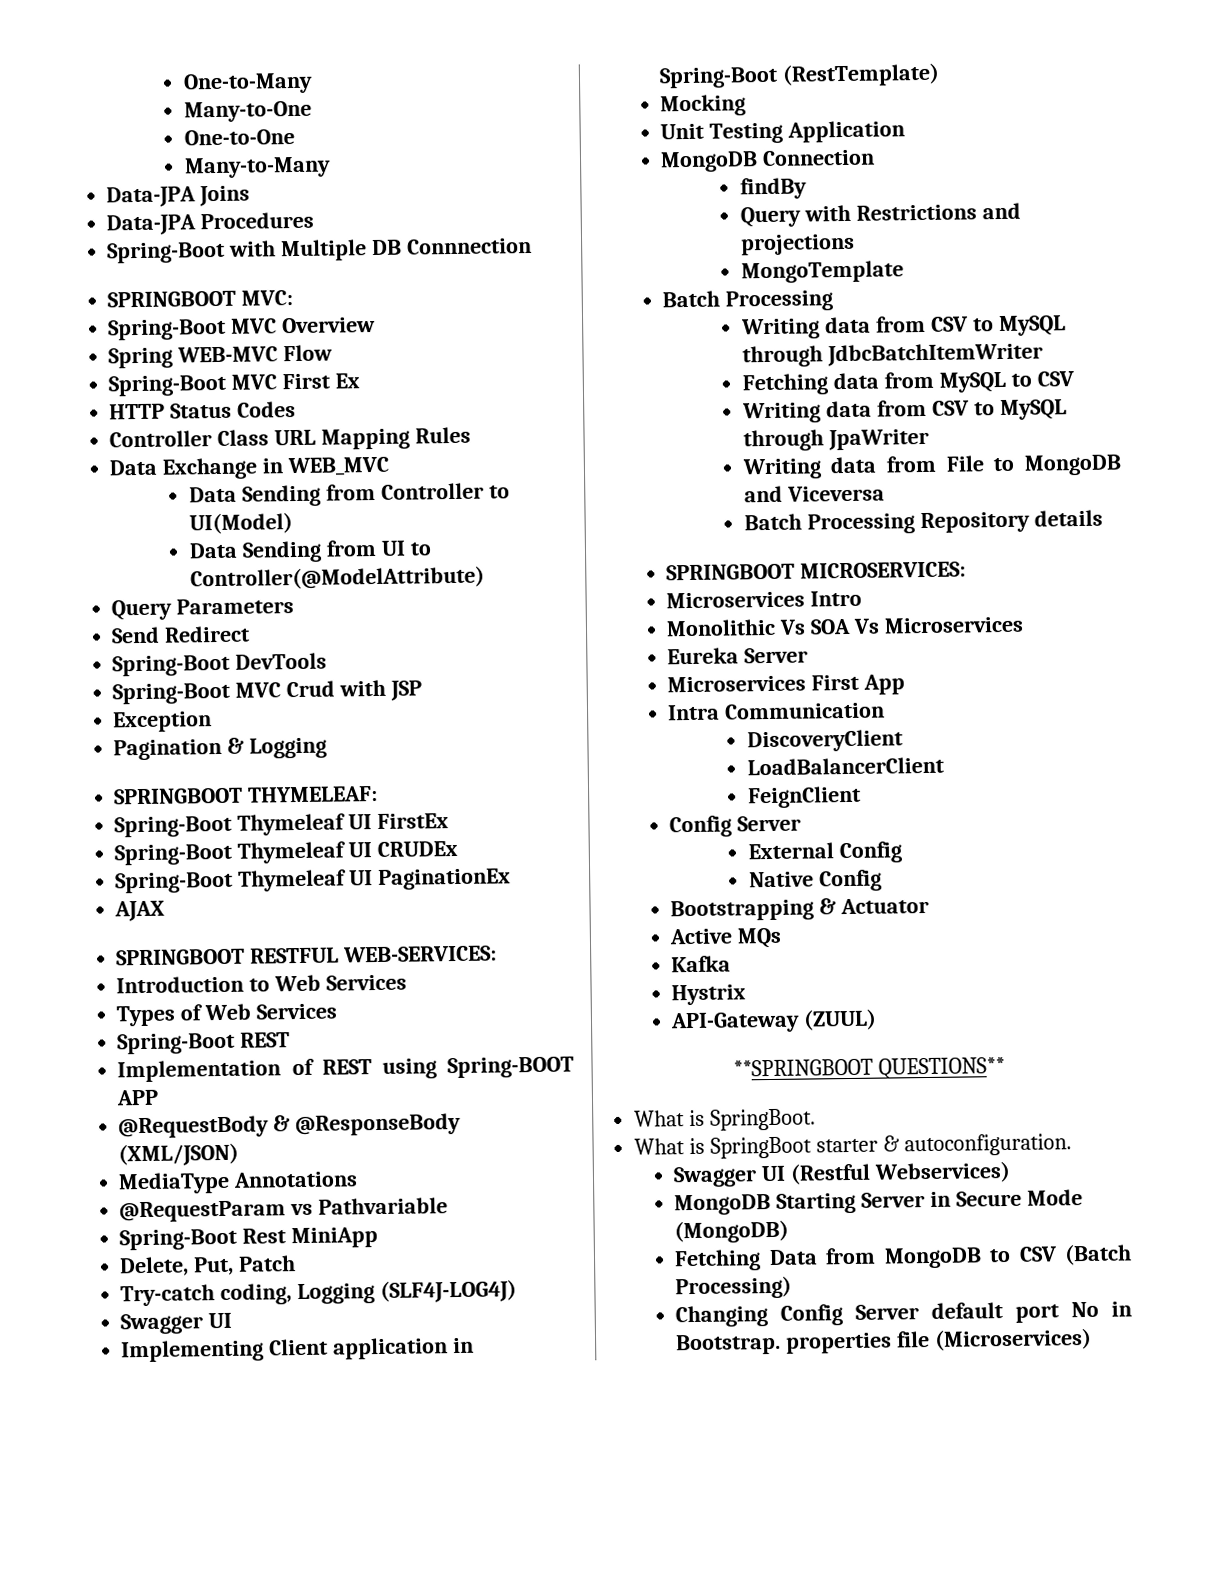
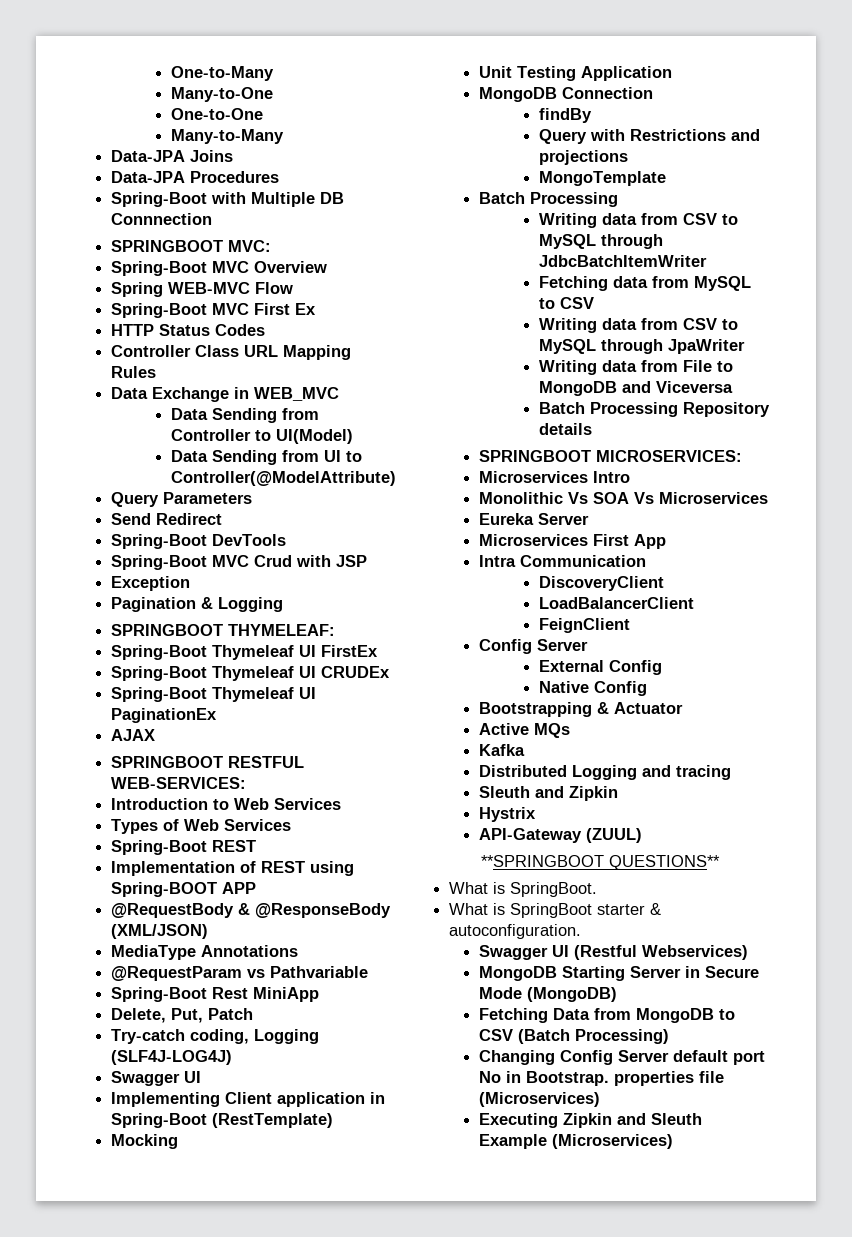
+ Distributed Logging and tracing
+ Sleuth and Zipkin
+ Executing Zipkin and Sleuth Example (Microservices)

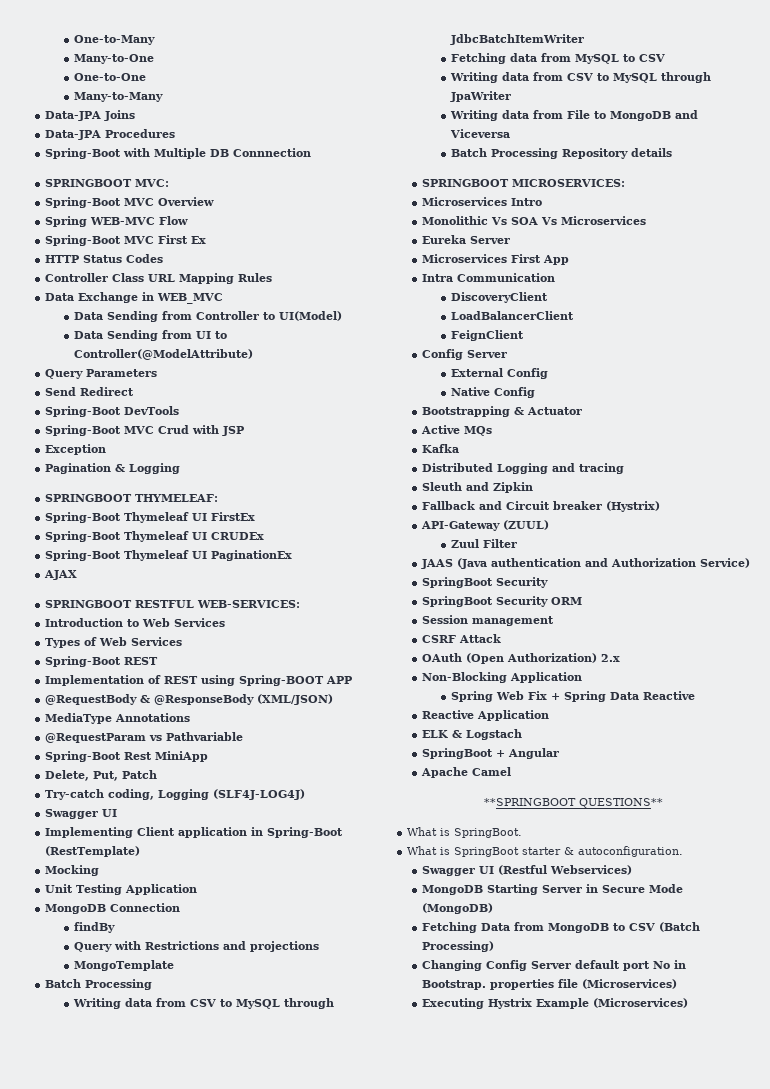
- Hystrix
+ Fallback and Circuit breaker (Hystrix)
  API-Gateway (ZUUL)
+ Zuul Filter
+ JAAS (Java authentication and Authorization Service)
+ SpringBoot Security
+ SpringBoot Security ORM
+ Session management
+ CSRF Attack
+ OAuth (Open Authorization) 2.x
+ Non-Blocking Application
+ Spring Web Fix + Spring Data Reactive
+ Reactive Application
+ ELK & Logstach
+ SpringBoot + Angular
+ Apache Camel
- Executing Zipkin and Sleuth Example (Microservices)
+ Executing Hystrix Example (Microservices)

